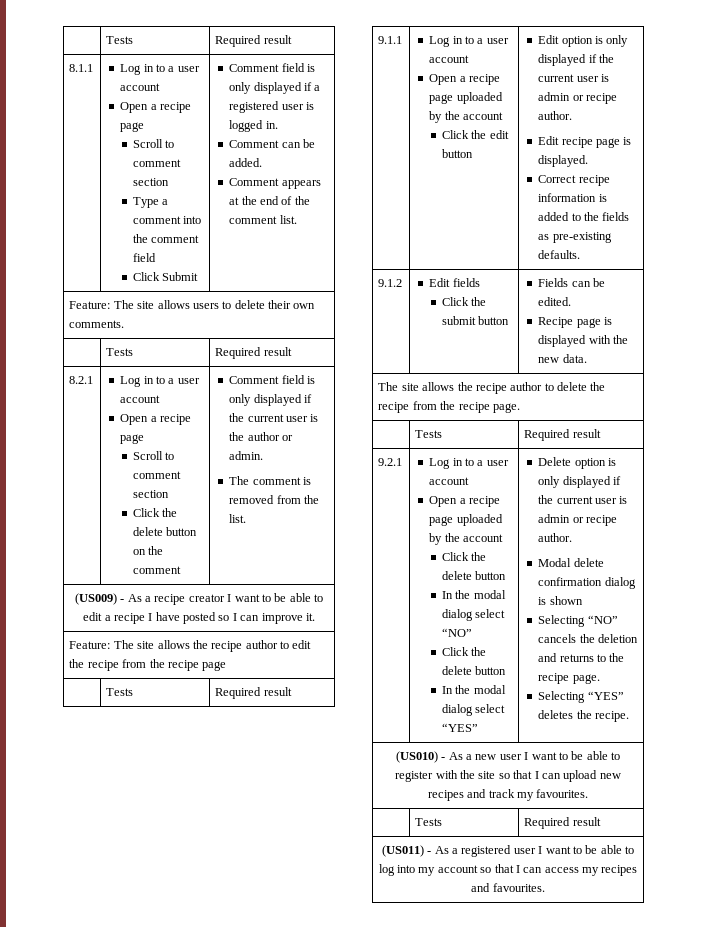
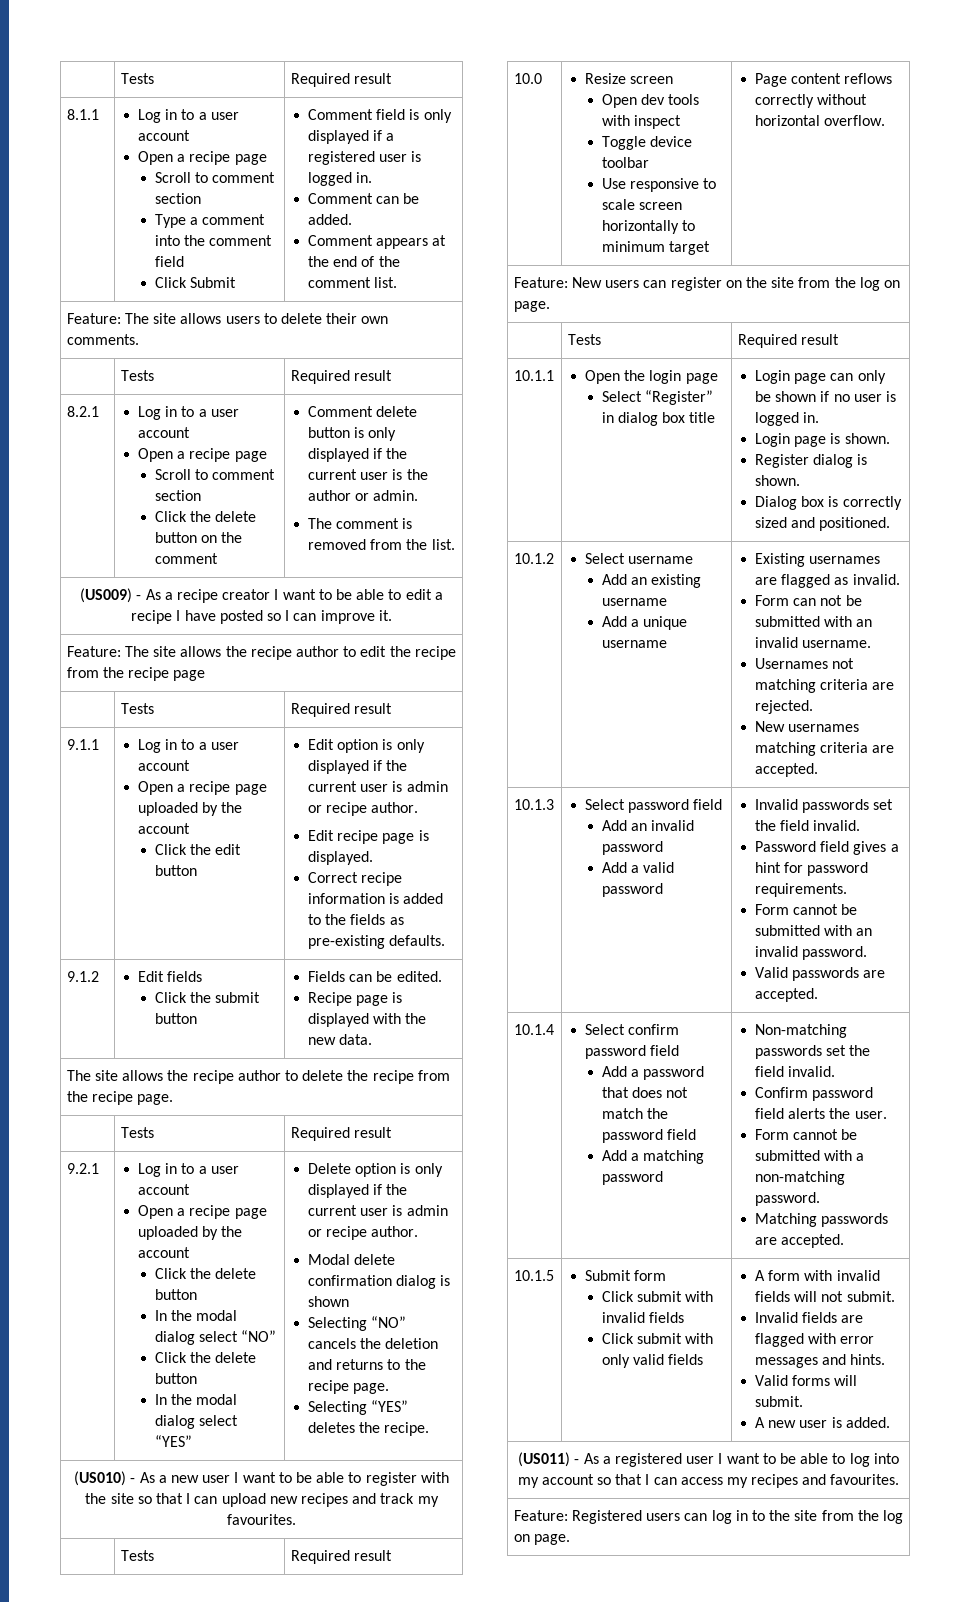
- Comment field is only displayed if the current user is the author or admin.
+ Comment delete button is only displayed if the current user is the author or admin.
+ 10.0 | Resize screen
+ Open dev tools with inspect
+ Toggle device toolbar
+ Use responsive to scale screen horizontally to minimum target | Page content reflows correctly without horizontal overflow.
+ Feature: New users can register on the site from the log on page.
+ | Tests | Required result
+ 10.1.1 | Open the login page
+ Select “Register” in dialog box title | Login page can only be shown if no user is logged in.
+ Login page is shown.
+ Register dialog is shown.
+ Dialog box is correctly sized and positioned.
+ 10.1.2 | Select username
+ Add an existing username
+ Add a unique username | Existing usernames are flagged as invalid.
+ Form can not be submitted with an invalid username.
+ Usernames not matching criteria are rejected.
+ New usernames matching criteria are accepted.
+ 10.1.3 | Select password field
+ Add an invalid password
+ Add a valid password | Invalid passwords set the field invalid.
+ Password field gives a hint for password requirements.
+ Form cannot be submitted with an invalid password.
+ Valid passwords are accepted.
+ 10.1.4 | Select confirm password field
+ Add a password that does not match the password field
+ Add a matching password | Non-matching passwords set the field invalid.
+ Confirm password field alerts the user.
+ Form cannot be submitted with a non-matching password.
+ Matching passwords are accepted.
+ 10.1.5 | Submit form
+ Click submit with invalid fields
+ Click submit with only valid fields | A form with invalid fields will not submit.
+ Invalid fields are flagged with error messages and hints.
+ Valid forms will submit.
+ A new user is added.
+ Feature: Registered users can log in to the site from the log on page.

